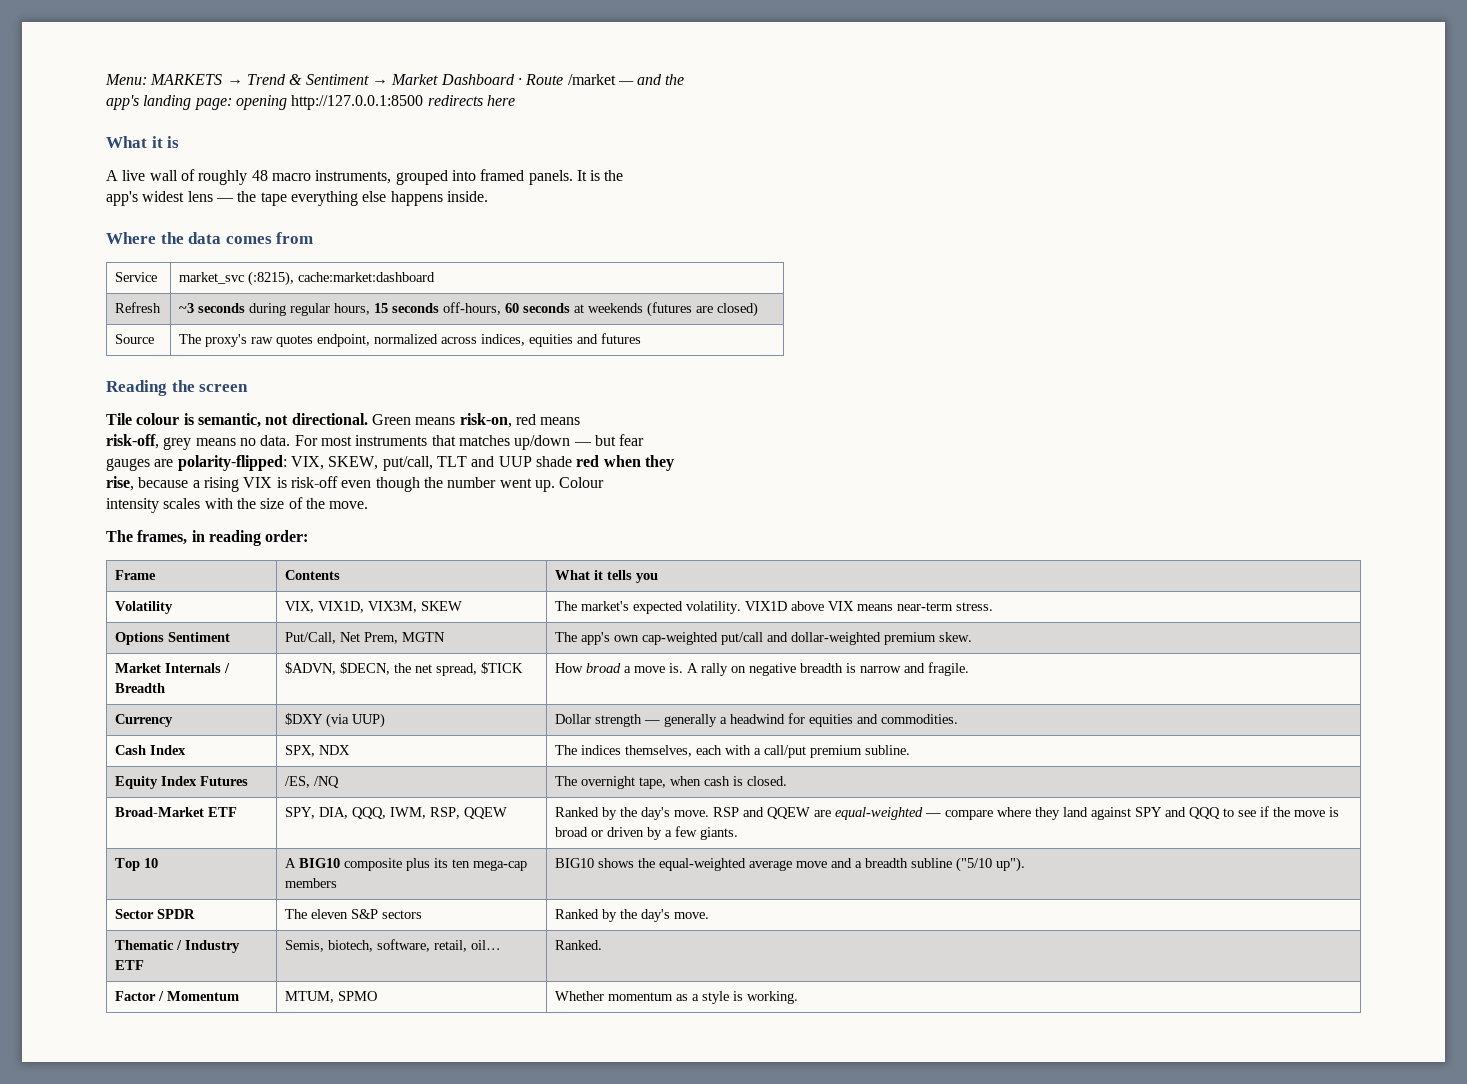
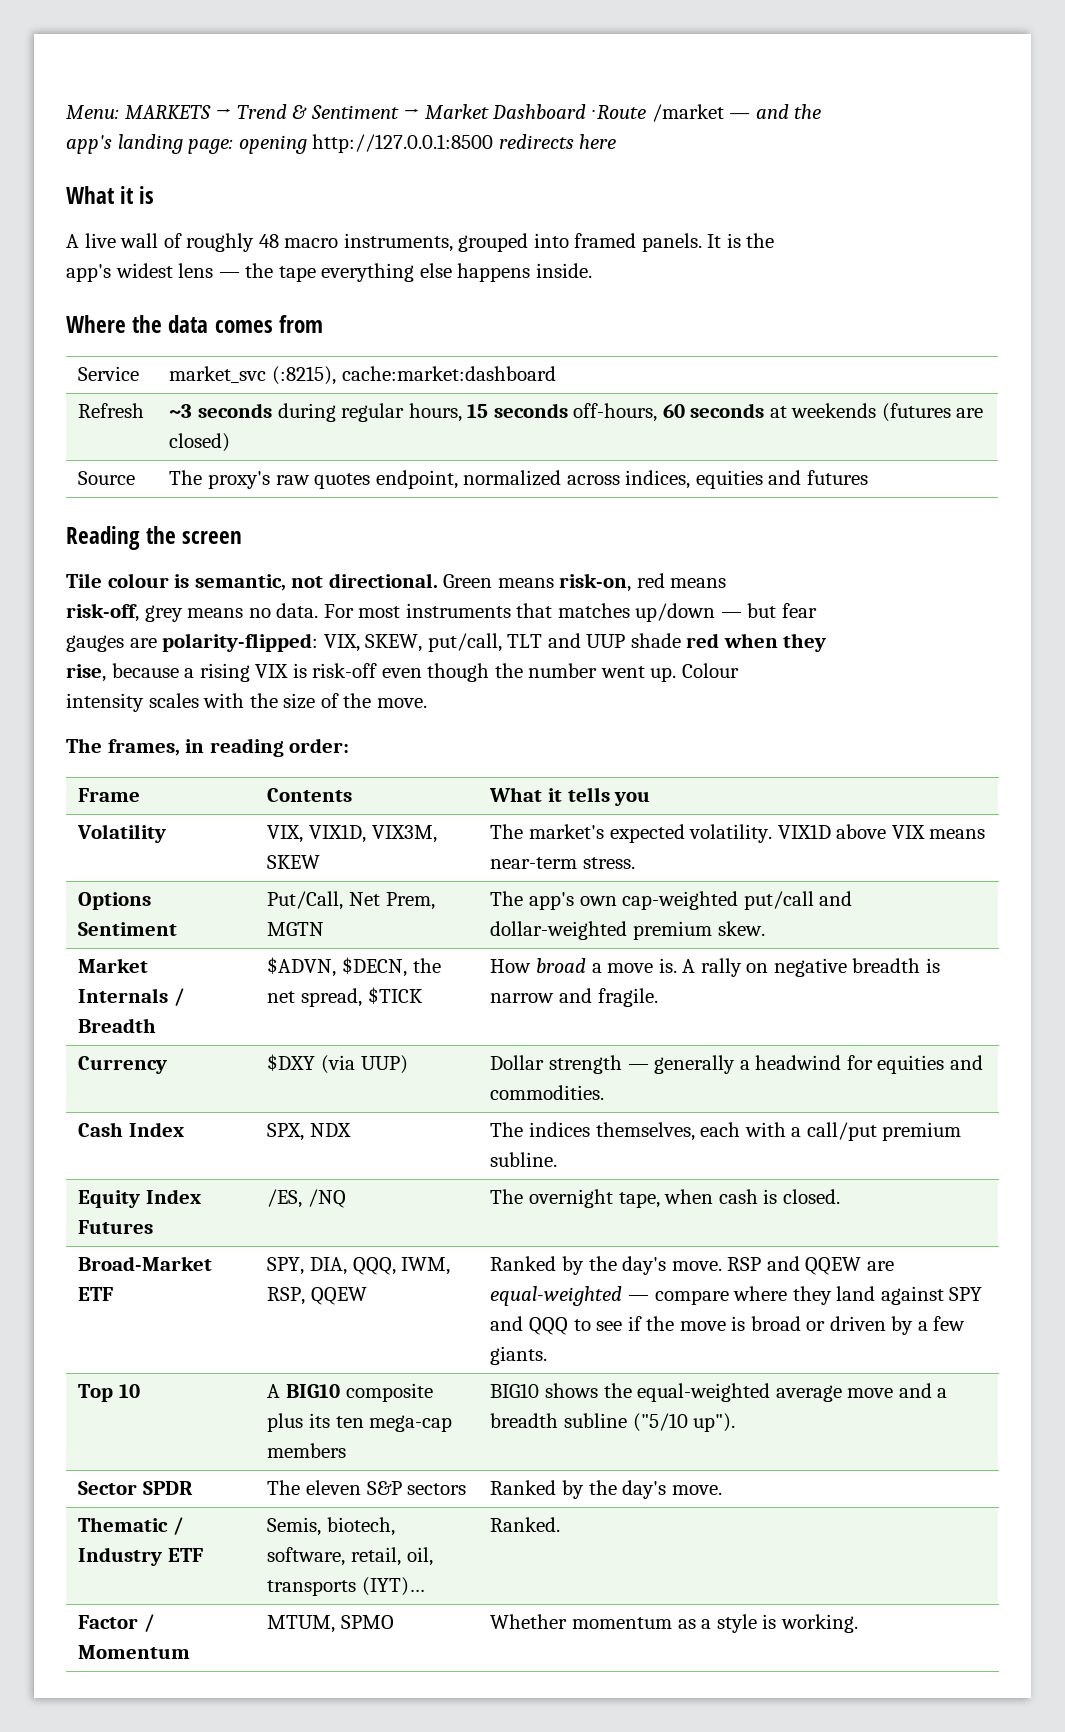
- Thematic / Industry ETF | Semis, biotech, software, retail, oil… | Ranked.
+ Thematic / Industry ETF | Semis, biotech, software, retail, oil, transports (IYT)… | Ranked.

